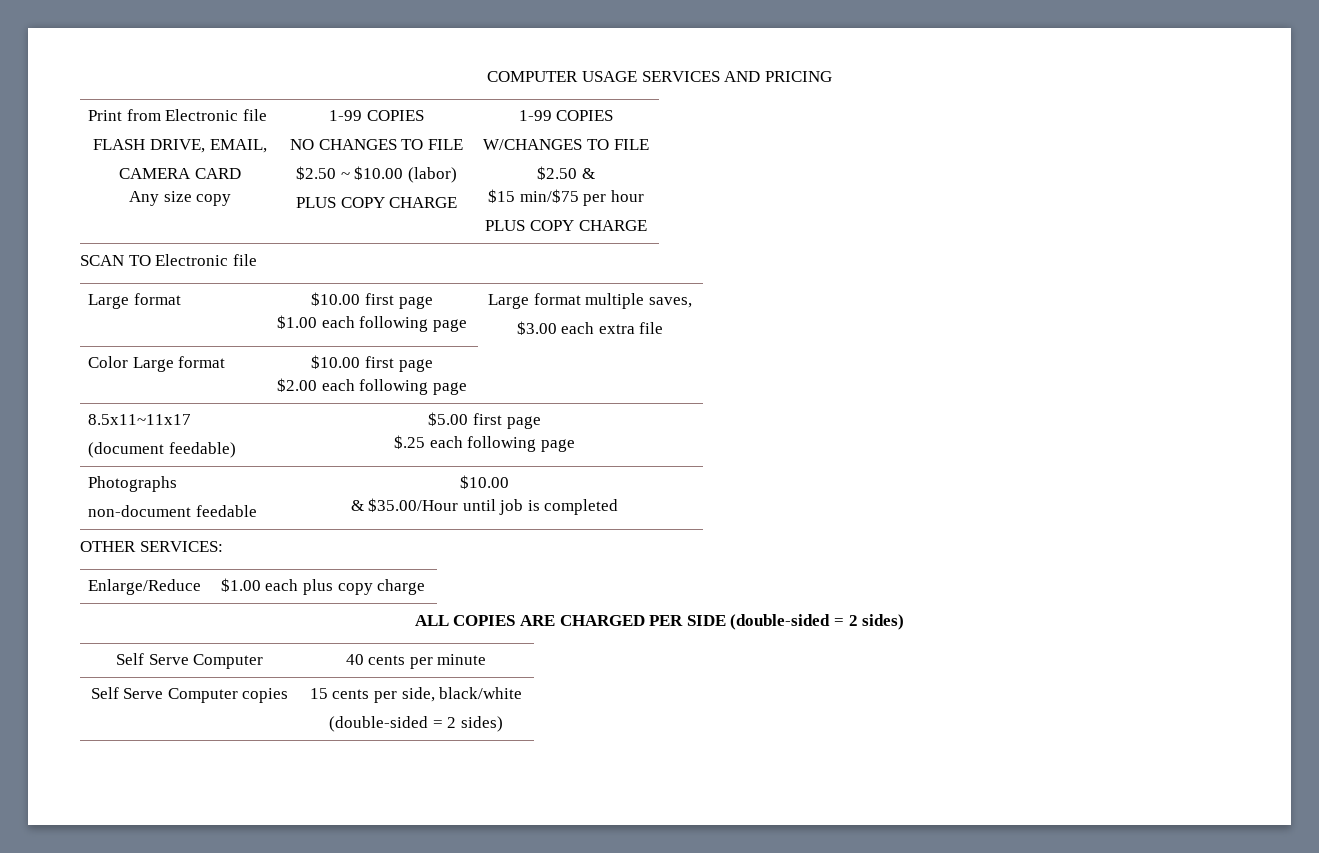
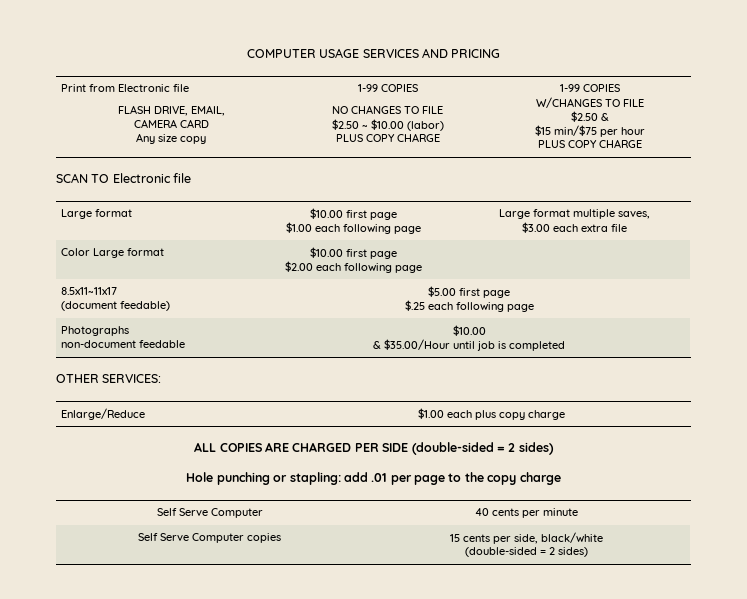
+ Hole punching or stapling: add .01 per page to the copy charge

